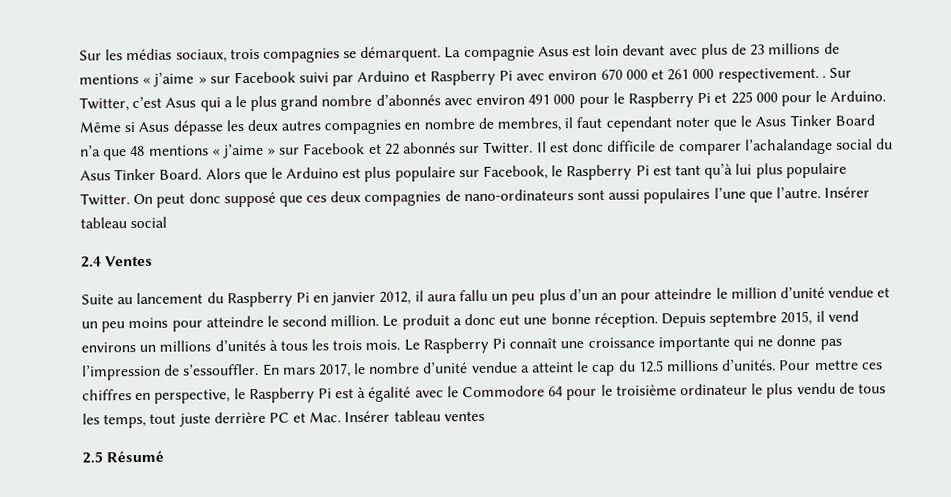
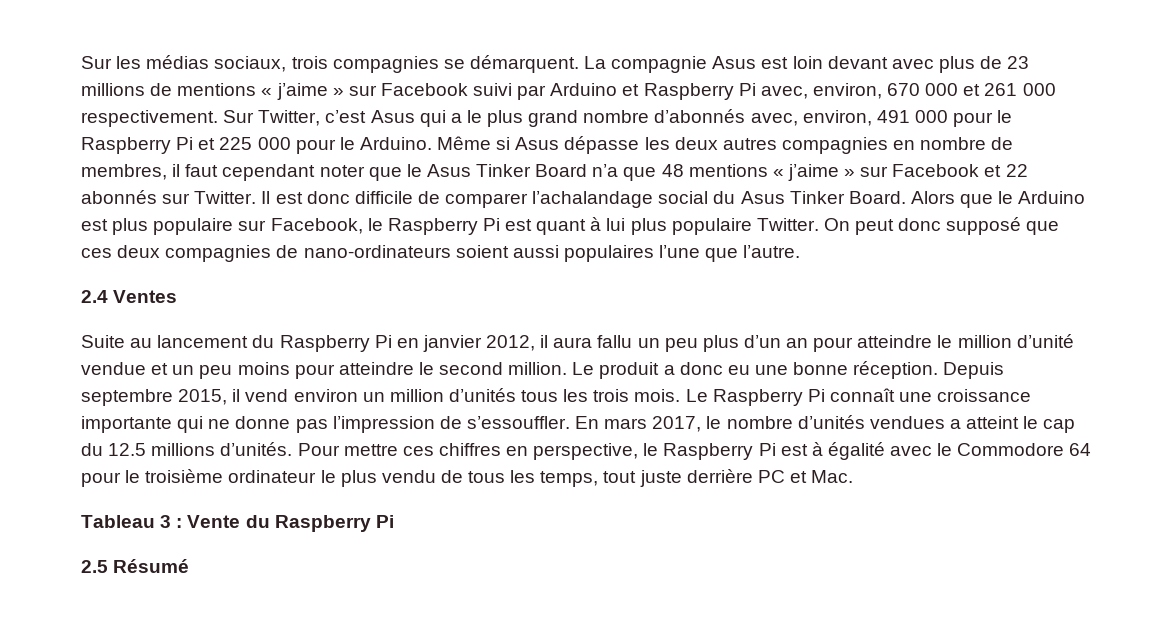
- La compagnie Asus est loin devant avec plus de 23 millions de mentions « j’aime » sur Facebook suivi par Arduino et Raspberry Pi avec environ 670 000 et 261 000 respectivement. .
+ La compagnie Asus est loin devant avec plus de 23 millions de mentions « j’aime » sur Facebook suivi par Arduino et Raspberry Pi avec, environ, 670 000 et 261 000 respectivement.
- Sur Twitter, c’est Asus qui a le plus grand nombre d’abonnés avec environ 491 000 pour le Raspberry Pi et 225 000 pour le Arduino.
+ Sur Twitter, c’est Asus qui a le plus grand nombre d’abonnés avec, environ, 491 000 pour le Raspberry Pi et 225 000 pour le Arduino.
- Alors que le Arduino est plus populaire sur Facebook, le Raspberry Pi est tant qu’à lui plus populaire Twitter.
+ Alors que le Arduino est plus populaire sur Facebook, le Raspberry Pi est quant à lui plus populaire Twitter.
- On peut donc supposé que ces deux compagnies de nano-ordinateurs sont aussi populaires l’une que l’autre. Insérer tableau social
+ On peut donc supposé que ces deux compagnies de nano-ordinateurs soient aussi populaires l’une que l’autre.
- Le produit a donc eut une bonne réception.
+ Le produit a donc eu une bonne réception.
- Depuis septembre 2015, il vend environs un millions d’unités à tous les trois mois.
+ Depuis septembre 2015, il vend environ un million d’unités tous les trois mois.
- En mars 2017, le nombre d’unité vendue a atteint le cap du 12.5 millions d’unités.
+ En mars 2017, le nombre d’unités vendues a atteint le cap du 12.5 millions d’unités.
- Pour mettre ces chiffres en perspective, le Raspberry Pi est à égalité avec le Commodore 64 pour le troisième ordinateur le plus vendu de tous les temps, tout juste derrière PC et Mac. Insérer tableau ventes
+ Pour mettre ces chiffres en perspective, le Raspberry Pi est à égalité avec le Commodore 64 pour le troisième ordinateur le plus vendu de tous les temps, tout juste derrière PC et Mac.
+ Tableau 3 : Vente du Raspberry Pi

